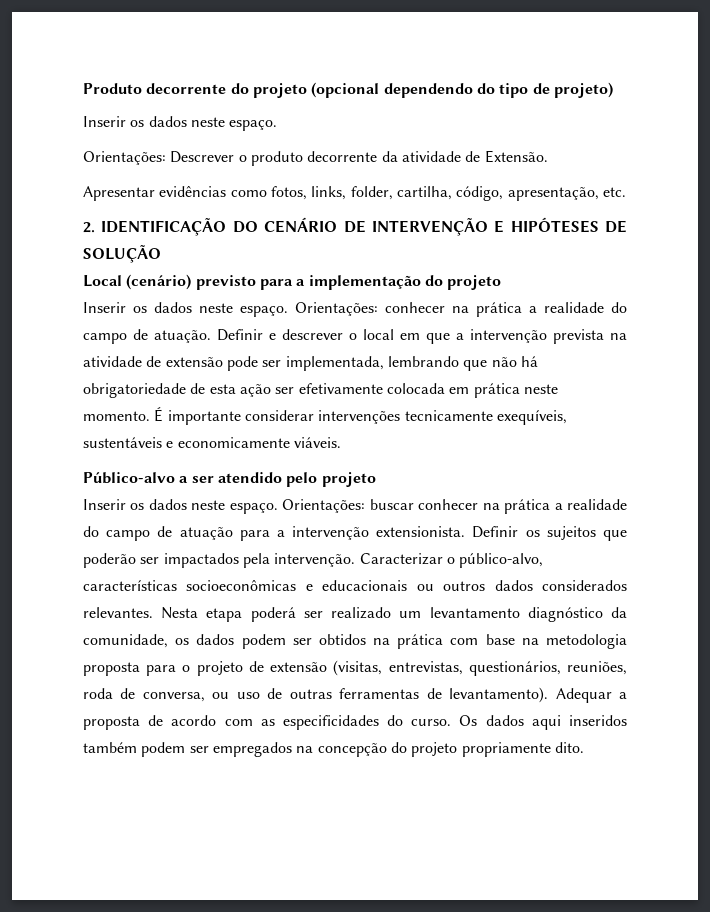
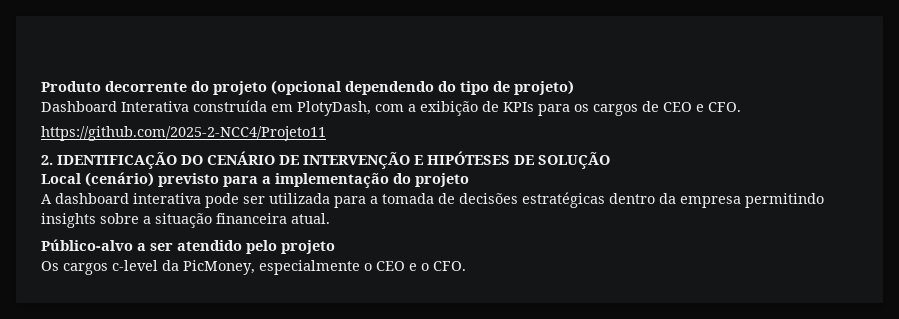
  Produto decorrente do projeto (opcional dependendo do tipo de projeto)
- Inserir os dados neste espaço.
- Orientações: Descrever o produto decorrente da atividade de Extensão.
- Apresentar evidências como fotos, links, folder, cartilha, código, apresentação, etc.
+ Dashboard Interativa construída em PlotyDash, com a exibição de KPIs para os cargos de CEO e CFO.
+ https://github.com/2025-2-NCC4/Projeto11
- Inserir os dados neste espaço. Orientações: conhecer na prática a realidade do campo de atuação. Definir e descrever o local em que a intervenção prevista na atividade de extensão pode ser implementada, lembrando que não há obrigatoriedade de esta ação ser efetivamente colocada em prática neste momento. É importante considerar intervenções tecnicamente exequíveis, sustentáveis e economicamente viáveis.
+ A dashboard interativa pode ser utilizada para a tomada de decisões estratégicas dentro da empresa permitindo insights sobre a situação financeira atual.
- Inserir os dados neste espaço. Orientações: buscar conhecer na prática a realidade do campo de atuação para a intervenção extensionista. Definir os sujeitos que poderão ser impactados pela intervenção. Caracterizar o público-alvo, características socioeconômicas e educacionais ou outros dados considerados relevantes. Nesta etapa poderá ser realizado um levantamento diagnóstico da comunidade, os dados podem ser obtidos na prática com base na metodologia proposta para o projeto de extensão (visitas, entrevistas, questionários, reuniões, roda de conversa, ou uso de outras ferramentas de levantamento). Adequar a proposta de acordo com as especificidades do curso. Os dados aqui inseridos também podem ser empregados na concepção do projeto propriamente dito.
+ Os cargos c-level da PicMoney, especialmente o CEO e o CFO.

